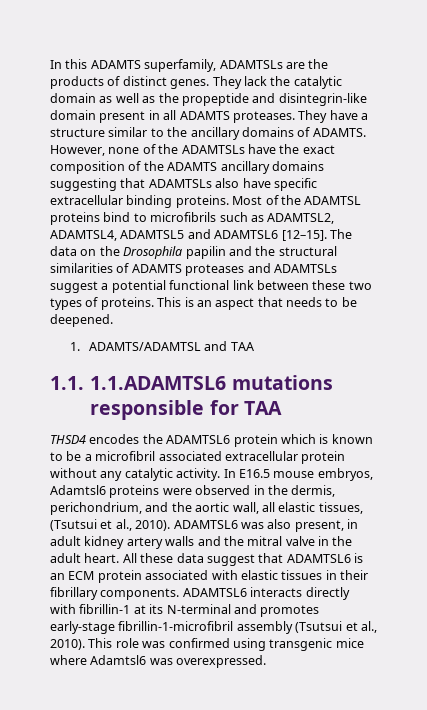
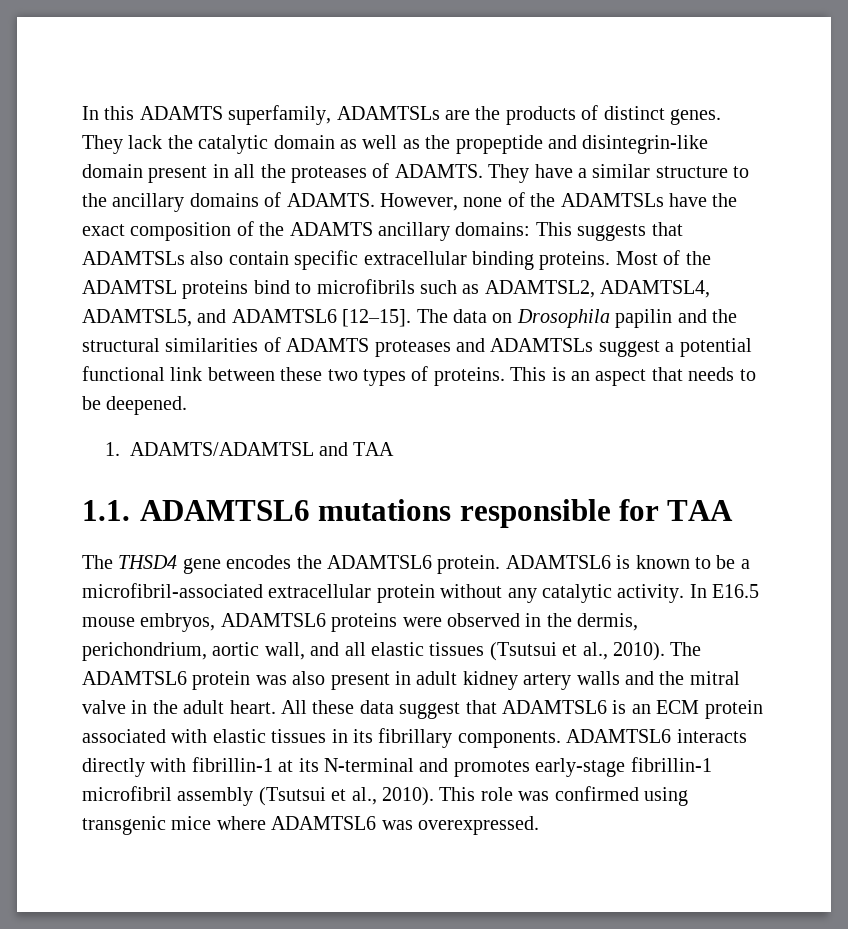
- They lack the catalytic domain as well as the propeptide and disintegrin-like domain present in all ADAMTS proteases.
+ They lack the catalytic domain as well as the propeptide and disintegrin-like domain present in all the proteases of ADAMTS.
- They have a structure similar to the ancillary domains of ADAMTS.
+ They have a similar structure to the ancillary domains of ADAMTS.
- However, none of the ADAMTSLs have the exact composition of the ADAMTS ancillary domains suggesting that ADAMTSLs also have specific extracellular binding proteins.
+ However, none of the ADAMTSLs have the exact composition of the ADAMTS ancillary domains: This suggests that ADAMTSLs also contain specific extracellular binding proteins.
- Most of the ADAMTSL proteins bind to microfibrils such as ADAMTSL2, ADAMTSL4, ADAMTSL5 and ADAMTSL6 [12–15].
+ Most of the ADAMTSL proteins bind to microfibrils such as ADAMTSL2, ADAMTSL4, ADAMTSL5, and ADAMTSL6 [12–15].
- The data on the Drosophila papilin and the structural similarities of ADAMTS proteases and ADAMTSLs suggest a potential functional link between these two types of proteins.
+ The data on Drosophila papilin and the structural similarities of ADAMTS proteases and ADAMTSLs suggest a potential functional link between these two types of proteins.
- 1.1. 1.1.ADAMTSL6 mutations responsible for TAA
+ 1.1. ADAMTSL6 mutations responsible for TAA
- THSD4 encodes the ADAMTSL6 protein which is known to be a microfibril associated extracellular protein without any catalytic activity.
+ The THSD4 gene encodes the ADAMTSL6 protein. ADAMTSL6 is known to be a microfibril-associated extracellular protein without any catalytic activity.
- In E16.5 mouse embryos, Adamtsl6 proteins were observed in the dermis, perichondrium, and the aortic wall, all elastic tissues, (Tsutsui et al., 2010). ADAMTSL6 was also present, in adult kidney artery walls and the mitral valve in the adult heart.
+ In E16.5 mouse embryos, ADAMTSL6 proteins were observed in the dermis, perichondrium, aortic wall, and all elastic tissues (Tsutsui et al., 2010). The ADAMTSL6 protein was also present in adult kidney artery walls and the mitral valve in the adult heart.
- All these data suggest that ADAMTSL6 is an ECM protein associated with elastic tissues in their fibrillary components.
+ All these data suggest that ADAMTSL6 is an ECM protein associated with elastic tissues in its fibrillary components.
- ADAMTSL6 interacts directly with fibrillin-1 at its N-terminal and promotes early-stage fibrillin-1-microfibril assembly (Tsutsui et al., 2010).
+ ADAMTSL6 interacts directly with fibrillin-1 at its N-terminal and promotes early-stage fibrillin-1 microfibril assembly (Tsutsui et al., 2010).
- This role was confirmed using transgenic mice where Adamtsl6 was overexpressed.
+ This role was confirmed using transgenic mice where ADAMTSL6 was overexpressed.

